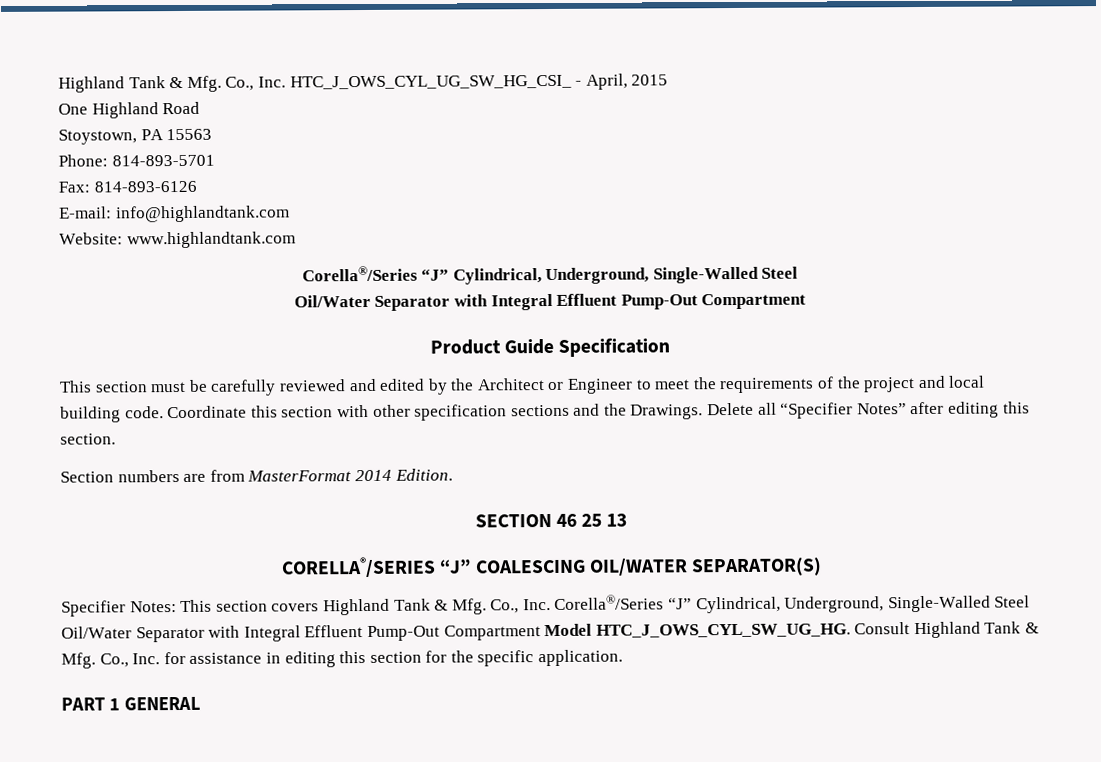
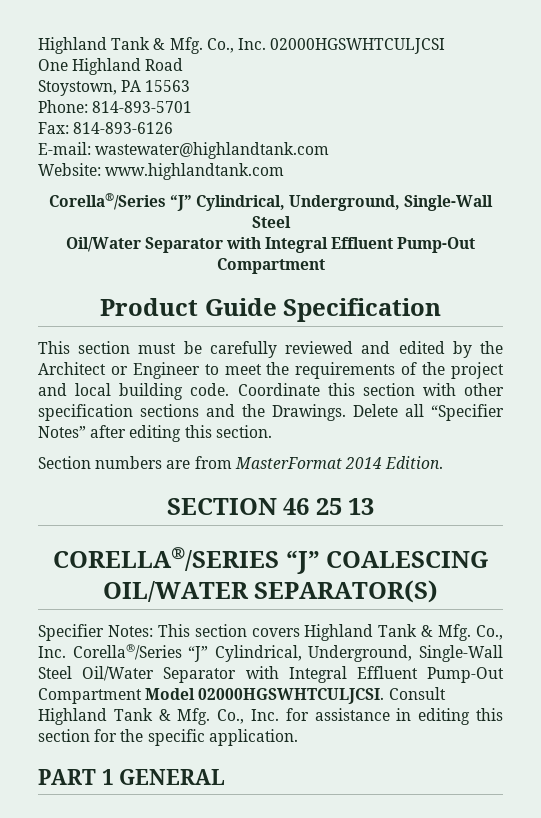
- Highland Tank & Mfg. Co., Inc. HTC_J_OWS_CYL_UG_SW_HG_CSI_ - April, 2015
+ Highland Tank & Mfg. Co., Inc. 02000HGSWHTCULJCSI
- E-mail: info@highlandtank.com
+ E-mail: wastewater@highlandtank.com
  Website: www.highlandtank.com
- Corella®/Series “J” Cylindrical, Underground, Single-Walled Steel
+ Corella®/Series “J” Cylindrical, Underground, Single-Wall Steel
- Specifier Notes: This section covers Highland Tank & Mfg. Co., Inc. Corella®/Series “J” Cylindrical, Underground, Single-Walled Steel Oil/Water Separator with Integral Effluent Pump-Out Compartment Model HTC_J_OWS_CYL_SW_UG_HG.
+ Specifier Notes: This section covers Highland Tank & Mfg. Co., Inc. Corella®/Series “J” Cylindrical, Underground, Single-Wall Steel Oil/Water Separator with Integral Effluent Pump-Out Compartment Model 02000HGSWHTCULJCSI.

